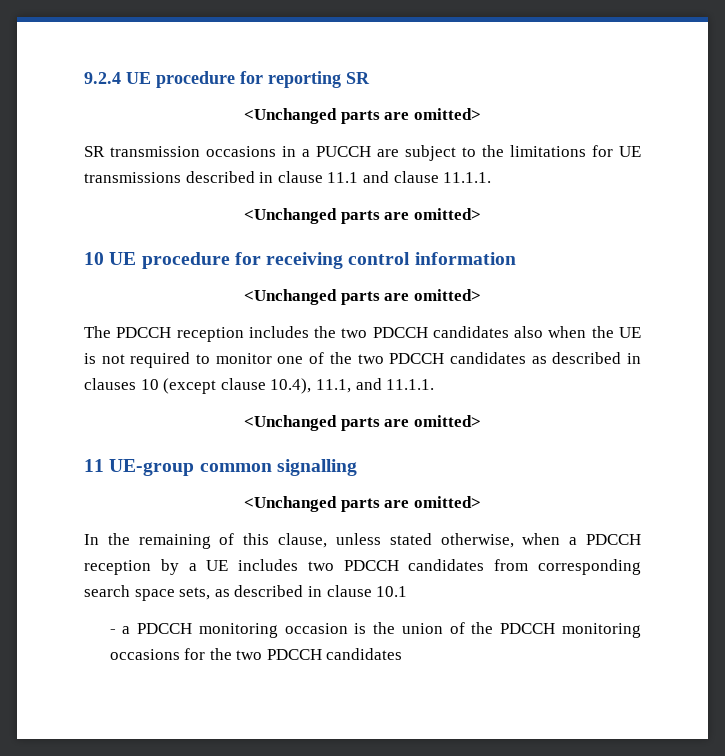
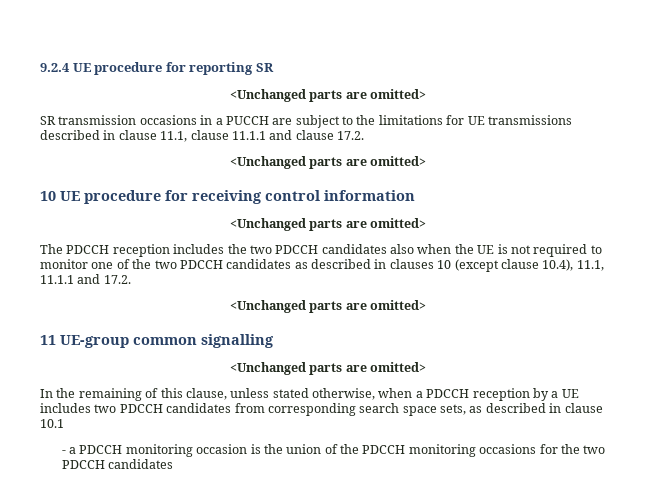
- SR transmission occasions in a PUCCH are subject to the limitations for UE transmissions described in clause 11.1 and clause 11.1.1.
+ SR transmission occasions in a PUCCH are subject to the limitations for UE transmissions described in clause 11.1, clause 11.1.1 and clause 17.2.
- The PDCCH reception includes the two PDCCH candidates also when the UE is not required to monitor one of the two PDCCH candidates as described in clauses 10 (except clause 10.4), 11.1, and 11.1.1.
+ The PDCCH reception includes the two PDCCH candidates also when the UE is not required to monitor one of the two PDCCH candidates as described in clauses 10 (except clause 10.4), 11.1, 11.1.1 and 17.2.

